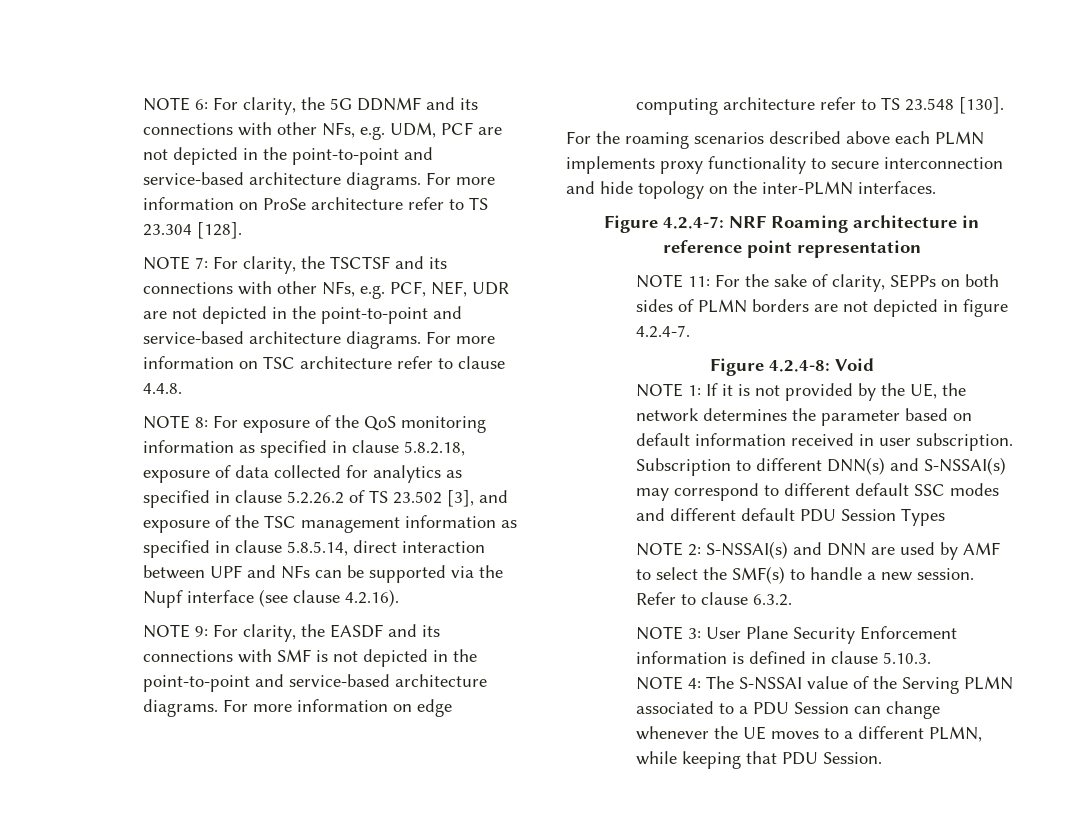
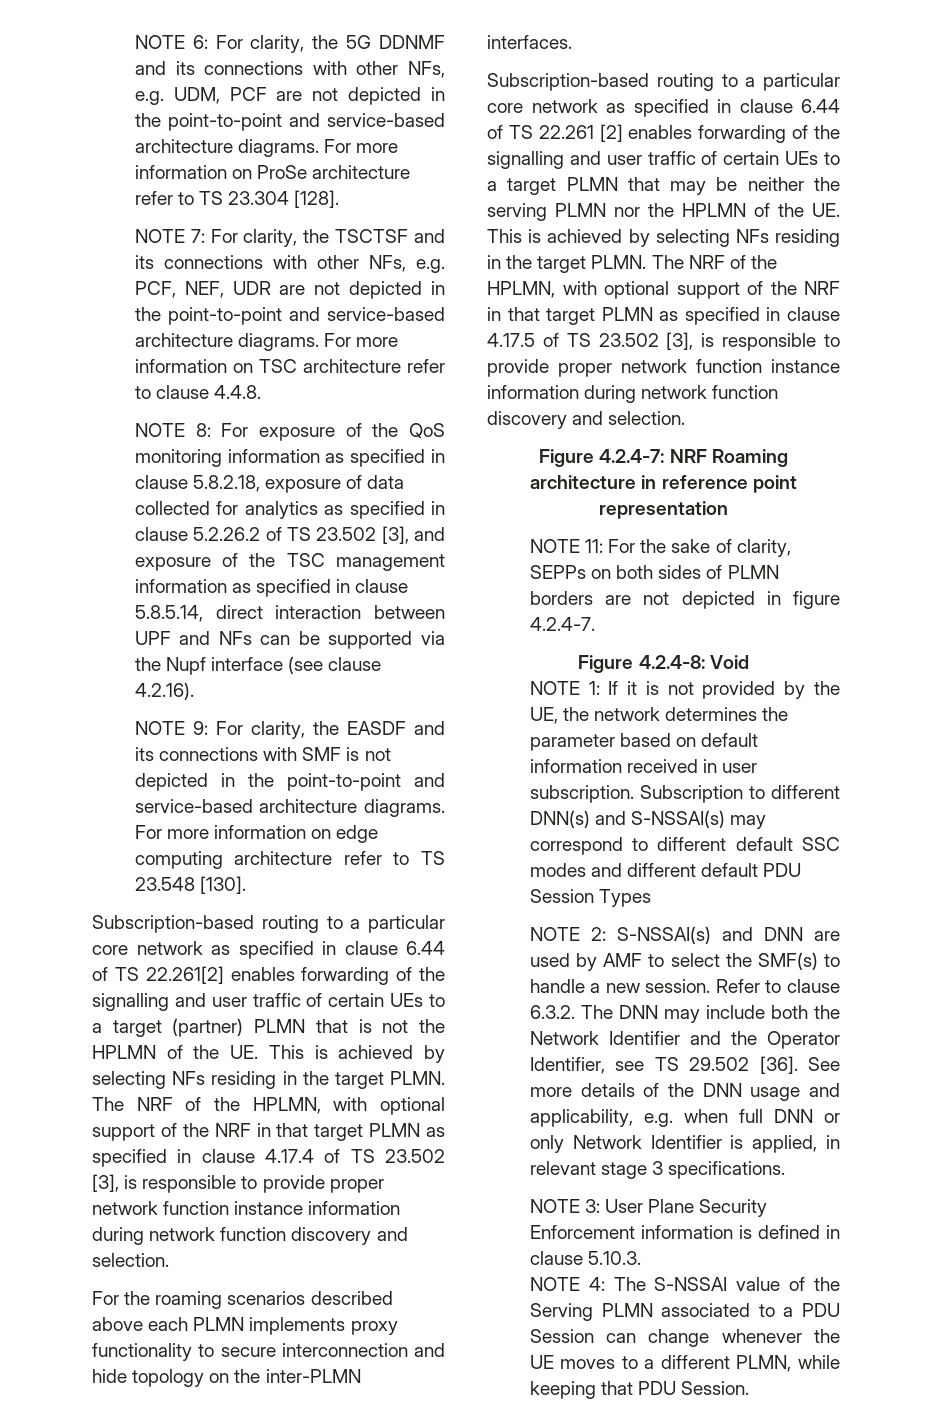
+ Subscription-based routing to a particular core network as specified in clause 6.44 of TS 22.261[2] enables forwarding of the signalling and user traffic of certain UEs to a target (partner) PLMN that is not the HPLMN of the UE. This is achieved by selecting NFs residing in the target PLMN. The NRF of the HPLMN, with optional support of the NRF in that target PLMN as specified in clause 4.17.4 of TS 23.502 [3], is responsible to provide proper network function instance information during network function discovery and selection.
+ Subscription-based routing to a particular core network as specified in clause 6.44 of TS 22.261 [2] enables forwarding of the signalling and user traffic of certain UEs to a target PLMN that may be neither the serving PLMN nor the HPLMN of the UE. This is achieved by selecting NFs residing in the target PLMN. The NRF of the HPLMN, with optional support of the NRF in that target PLMN as specified in clause 4.17.5 of TS 23.502 [3], is responsible to provide proper network function instance information during network function discovery and selection.
- Refer to clause 6.3.2.
+ Refer to clause 6.3.2. The DNN may include both the Network Identifier and the Operator Identifier, see TS 29.502 [36]. See more details of the DNN usage and applicability, e.g. when full DNN or only Network Identifier is applied, in relevant stage 3 specifications.

